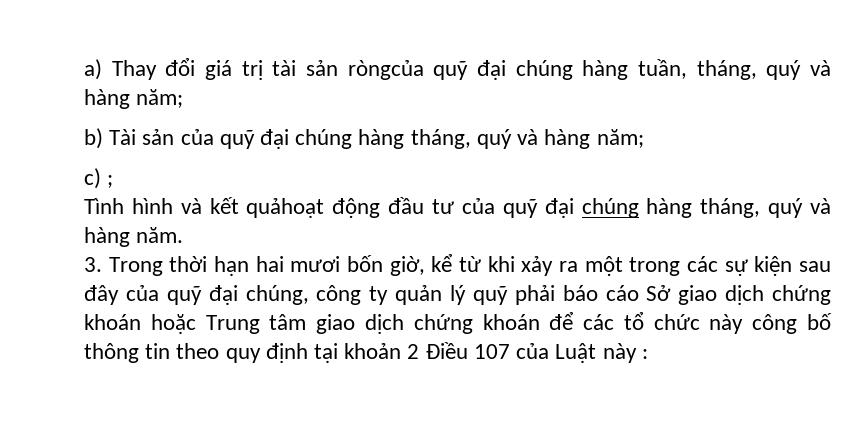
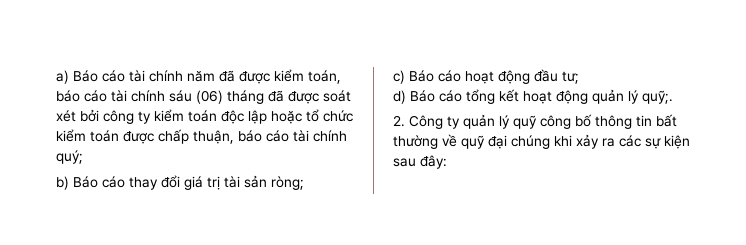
- a) Thay đổi giá trị tài sản ròngcủa quỹ đại chúng hàng tuần, tháng, quý và hàng năm;
- b) Tài sản của quỹ đại chúng hàng tháng, quý và hàng năm;
- c) ;
- Tình hình và kết quảhoạt động đầu tư của quỹ đại chúng hàng tháng, quý và hàng năm.
- 3. Trong thời hạn hai mươi bốn giờ, kể từ khi xảy ra một trong các sự kiện sau đây của quỹ đại chúng, công ty quản lý quỹ phải báo cáo Sở giao dịch chứng khoán hoặc Trung tâm giao dịch chứng khoán để các tổ chức này công bố thông tin theo quy định tại khoản 2 Điều 107 của Luật này :
+ a) Báo cáo tài chính năm đã được kiểm toán, báo cáo tài chính sáu (06) tháng đã được soát xét bởi công ty kiểm toán độc lập hoặc tổ chức kiểm toán được chấp thuận, báo cáo tài chính quý;
+ b) Báo cáo thay đổi giá trị tài sản ròng;
+ c) Báo cáo hoạt động đầu tư;
+ d) Báo cáo tổng kết hoạt động quản lý quỹ;.
+ 2. Công ty quản lý quỹ công bố thông tin bất thường về quỹ đại chúng khi xảy ra các sự kiện sau đây:

